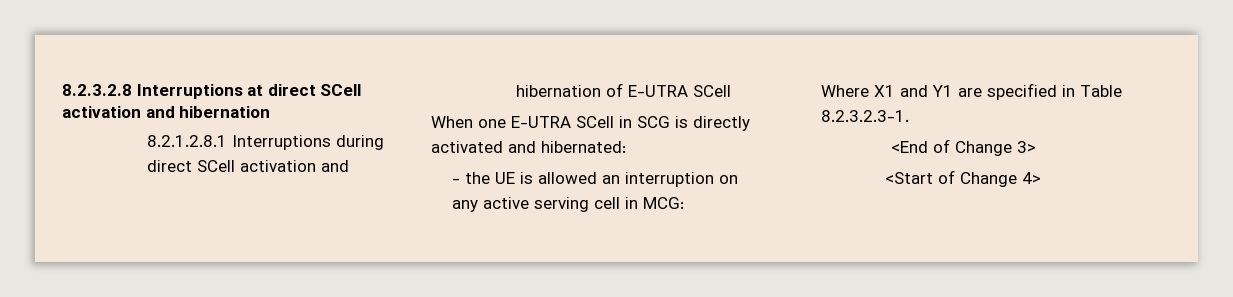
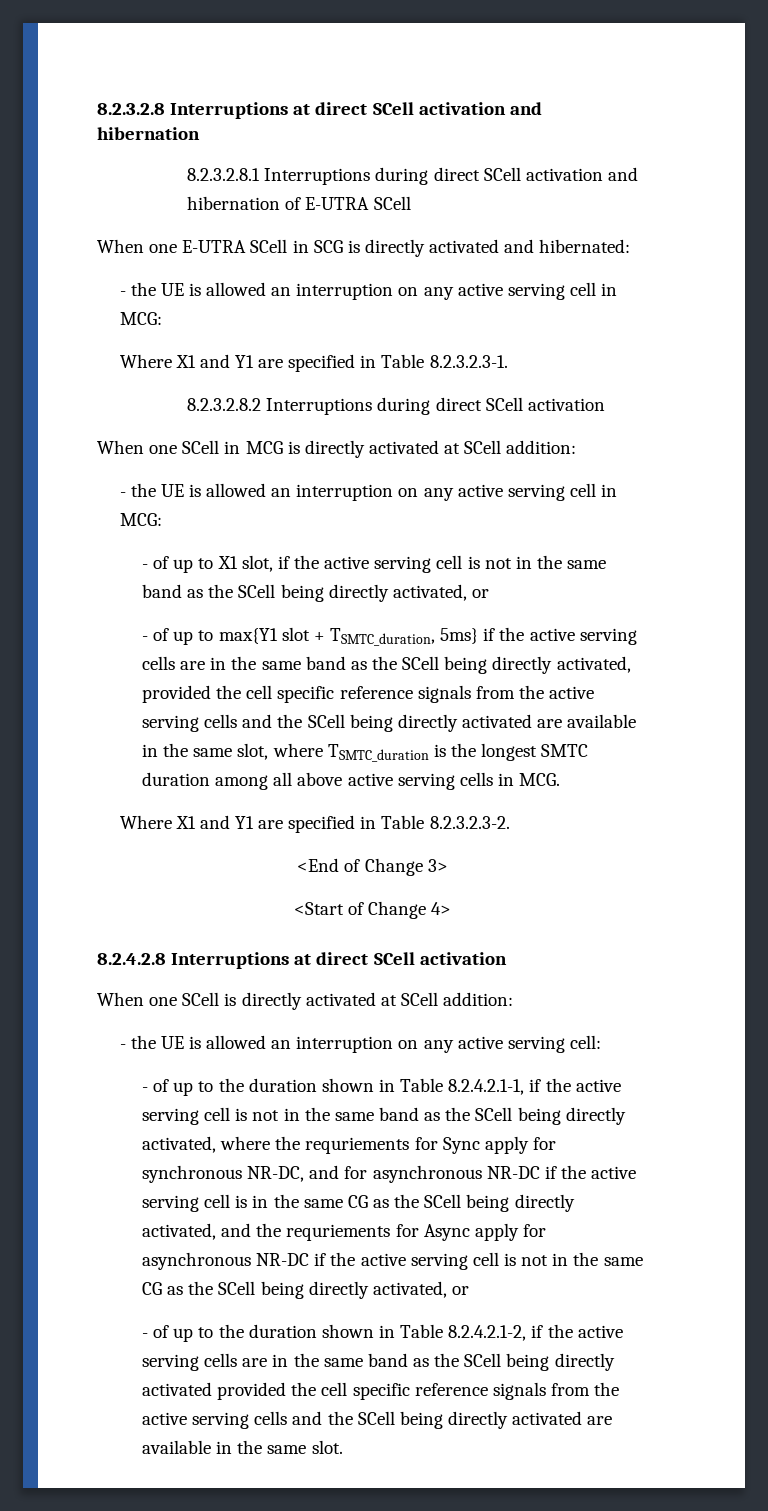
- 8.2.1.2.8.1 Interruptions during direct SCell activation and hibernation of E-UTRA SCell
+ 8.2.3.2.8.1 Interruptions during direct SCell activation and hibernation of E-UTRA SCell
+ 8.2.3.2.8.2 Interruptions during direct SCell activation
+ When one SCell in MCG is directly activated at SCell addition:
+ - the UE is allowed an interruption on any active serving cell in MCG:
+ - of up to X1 slot, if the active serving cell is not in the same band as the SCell being directly activated, or
+ - of up to max{Y1 slot + TSMTC_duration, 5ms} if the active serving cells are in the same band as the SCell being directly activated, provided the cell specific reference signals from the active serving cells and the SCell being directly activated are available in the same slot, where TSMTC_duration is the longest SMTC duration among all above active serving cells in MCG.
+ Where X1 and Y1 are specified in Table 8.2.3.2.3-2.
+ 8.2.4.2.8 Interruptions at direct SCell activation
+ When one SCell is directly activated at SCell addition:
+ - the UE is allowed an interruption on any active serving cell:
+ - of up to the duration shown in Table 8.2.4.2.1-1, if the active serving cell is not in the same band as the SCell being directly activated, where the requriements for Sync apply for synchronous NR-DC, and for asynchronous NR-DC if the active serving cell is in the same CG as the SCell being directly activated, and the requriements for Async apply for asynchronous NR-DC if the active serving cell is not in the same CG as the SCell being directly activated, or
+ - of up to the duration shown in Table 8.2.4.2.1-2, if the active serving cells are in the same band as the SCell being directly activated provided the cell specific reference signals from the active serving cells and the SCell being directly activated are available in the same slot.

